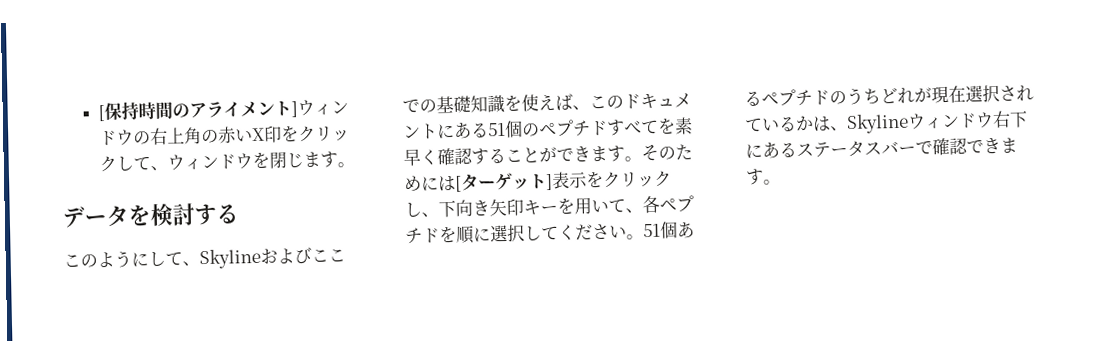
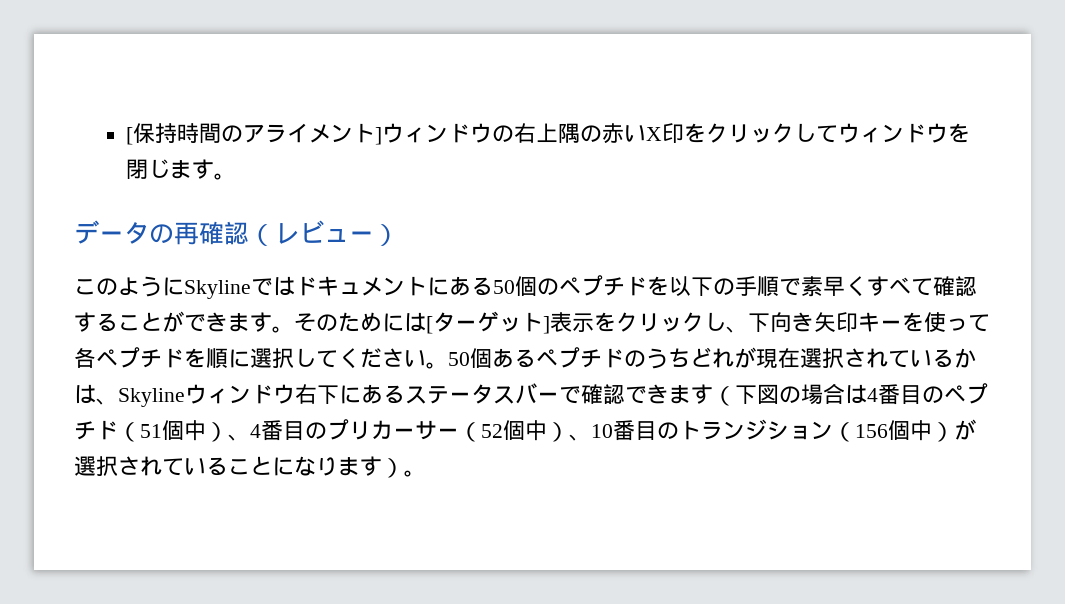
- [保持時間のアライメント]ウィンドウの右上角の赤いX印をクリックして、ウィンドウを閉じます。
+ [保持時間のアライメント]ウィンドウの右上隅の赤いX印をクリックしてウィンドウを閉じます。
- データを検討する
- このようにして、Skylineおよびここでの基礎知識を使えば、このドキュメントにある51個のペプチドすべてを素早く確認することができます。
+ データの再確認（レビュー）
+ このようにSkylineではドキュメントにある50個のペプチドを以下の手順で素早くすべて確認することができます。
- そのためには[ターゲット]表示をクリックし、下向き矢印キーを用いて、各ペプチドを順に選択してください。
+ そのためには[ターゲット]表示をクリックし、下向き矢印キーを使って各ペプチドを順に選択してください。
- 51個あるペプチドのうちどれが現在選択されているかは、Skylineウィンドウ右下にあるステータスバーで確認できます。
+ 50個あるペプチドのうちどれが現在選択されているかは、Skylineウィンドウ右下にあるステータスバーで確認できます（下図の場合は4番目のペプチド（51個中）、4番目のプリカーサー（52個中）、10番目のトランジション（156個中）が選択されていることになります）。

